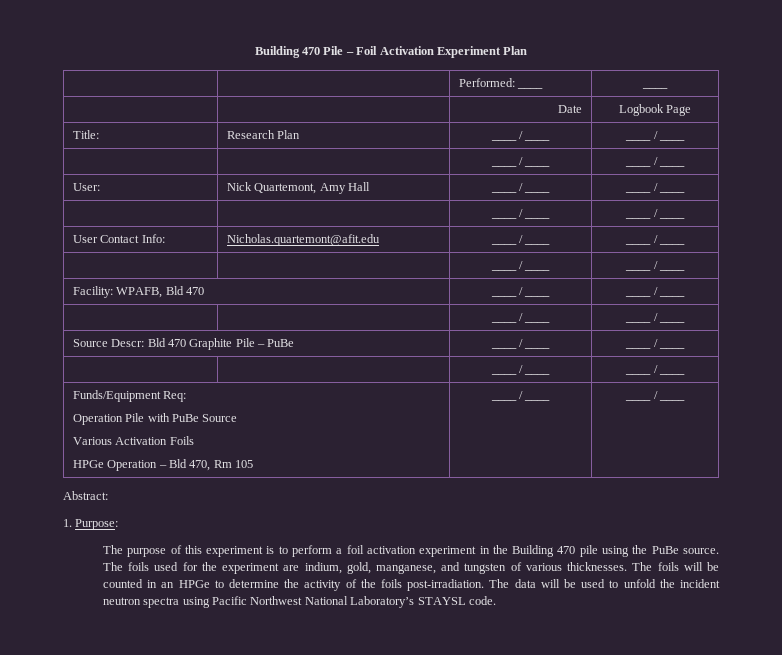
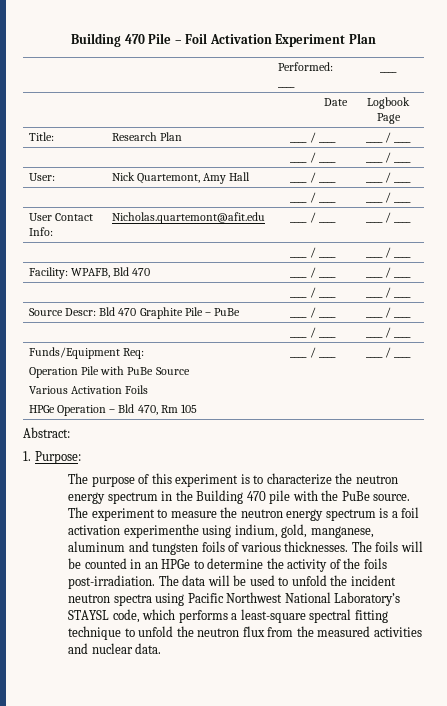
- The purpose of this experiment is to perform a foil activation experiment in the Building 470 pile using the PuBe source.
+ The purpose of this experiment is to characterize the neutron energy spectrum in the Building 470 pile with the PuBe source.
- The foils used for the experiment are indium, gold, manganese, and tungsten of various thicknesses.
+ The experiment to measure the neutron energy spectrum is a foil activation experimenthe using indium, gold, manganese, aluminum and tungsten foils of various thicknesses.
- The data will be used to unfold the incident neutron spectra using Pacific Northwest National Laboratory’s STAYSL code.
+ The data will be used to unfold the incident neutron spectra using Pacific Northwest National Laboratory’s STAYSL code, which performs a least-square spectral fitting technique to unfold the neutron flux from the measured activities and nuclear data.

